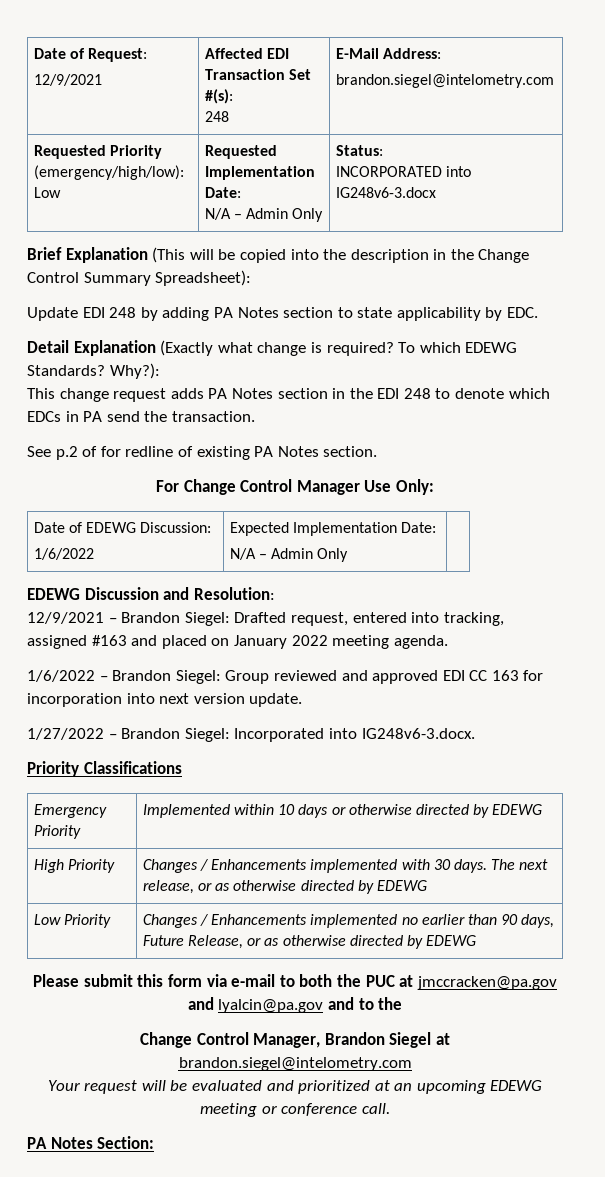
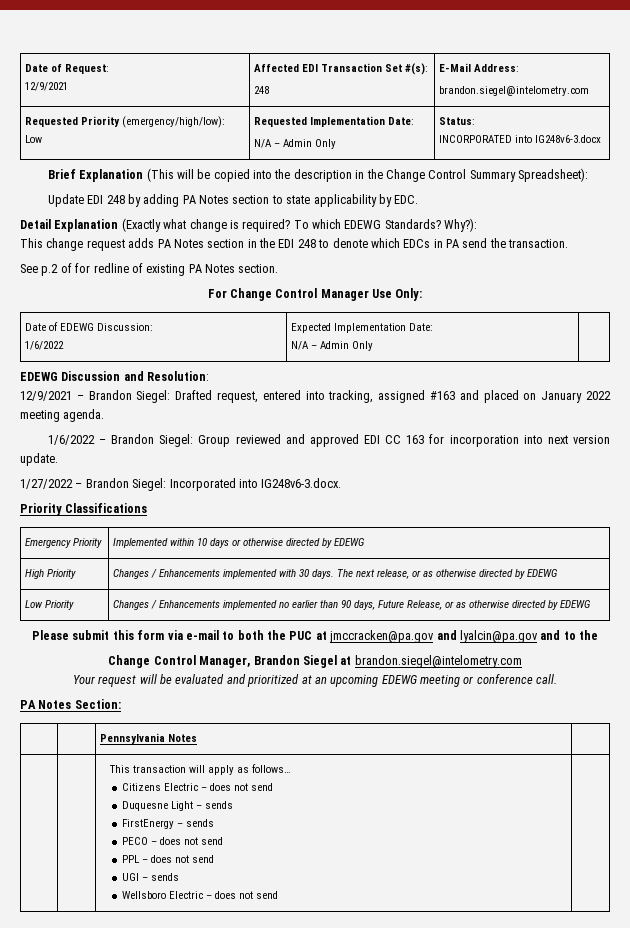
+ | | Pennsylvania Notes |
+ | | This transaction will apply as follows…
+ Citizens Electric – does not send
+ Duquesne Light – sends
+ FirstEnergy – sends
+ PECO – does not send
+ PPL – does not send
+ UGI – sends
+ Wellsboro Electric – does not send |

